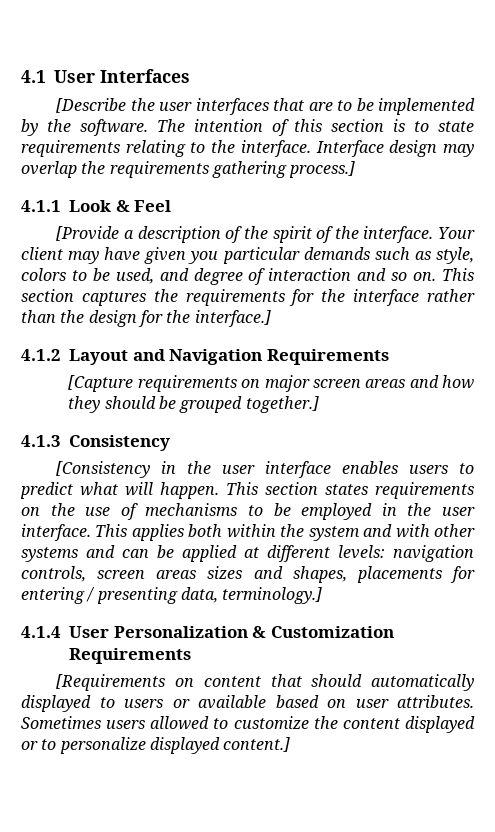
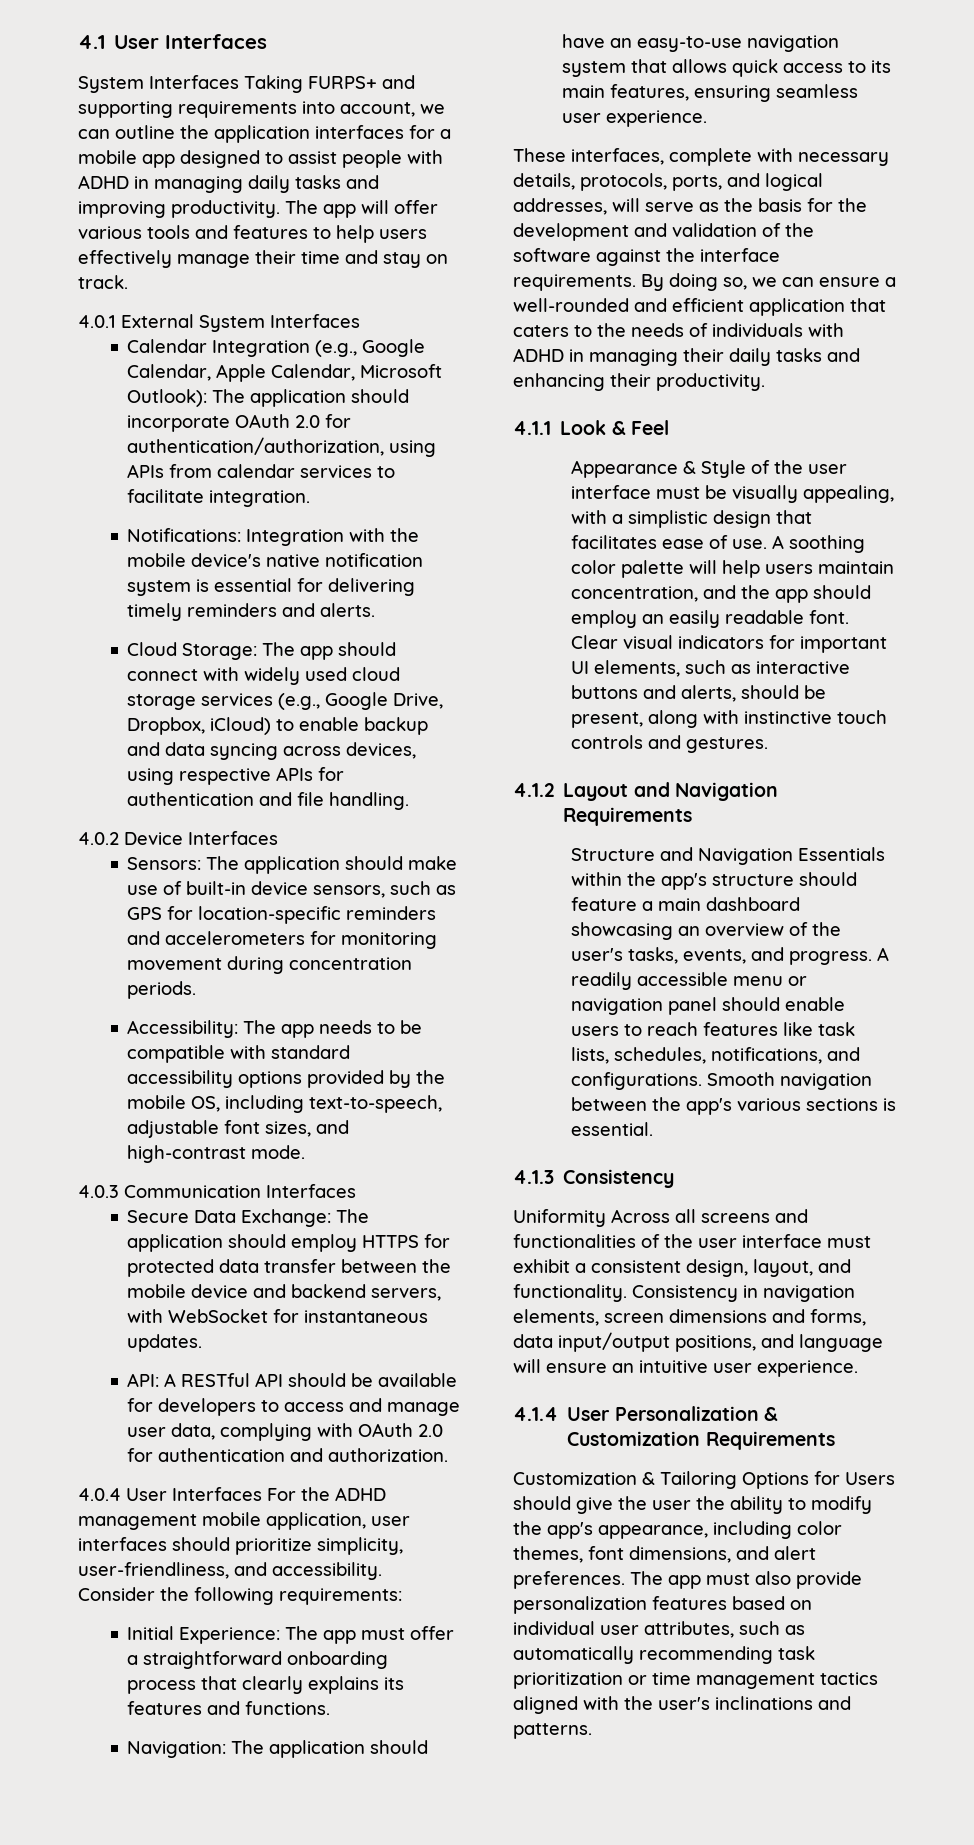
- [Describe the user interfaces that are to be implemented by the software. The intention of this section is to state requirements relating to the interface. Interface design may overlap the requirements gathering process.]
+ System Interfaces Taking FURPS+ and supporting requirements into account, we can outline the application interfaces for a mobile app designed to assist people with ADHD in managing daily tasks and improving productivity. The app will offer various tools and features to help users effectively manage their time and stay on track.
+ 4.0.1 External System Interfaces
+ Calendar Integration (e.g., Google Calendar, Apple Calendar, Microsoft Outlook): The application should incorporate OAuth 2.0 for authentication/authorization, using APIs from calendar services to facilitate integration.
+ Notifications: Integration with the mobile device's native notification system is essential for delivering timely reminders and alerts.
+ Cloud Storage: The app should connect with widely used cloud storage services (e.g., Google Drive, Dropbox, iCloud) to enable backup and data syncing across devices, using respective APIs for authentication and file handling.
+ 4.0.2 Device Interfaces
+ Sensors: The application should make use of built-in device sensors, such as GPS for location-specific reminders and accelerometers for monitoring movement during concentration periods.
+ Accessibility: The app needs to be compatible with standard accessibility options provided by the mobile OS, including text-to-speech, adjustable font sizes, and high-contrast mode.
+ 4.0.3 Communication Interfaces
+ Secure Data Exchange: The application should employ HTTPS for protected data transfer between the mobile device and backend servers, with WebSocket for instantaneous updates.
+ API: A RESTful API should be available for developers to access and manage user data, complying with OAuth 2.0 for authentication and authorization.
+ 4.0.4 User Interfaces For the ADHD management mobile application, user interfaces should prioritize simplicity, user-friendliness, and accessibility. Consider the following requirements:
+ Initial Experience: The app must offer a straightforward onboarding process that clearly explains its features and functions.
+ Navigation: The application should have an easy-to-use navigation system that allows quick access to its main features, ensuring seamless user experience.
+ These interfaces, complete with necessary details, protocols, ports, and logical addresses, will serve as the basis for the development and validation of the software against the interface requirements. By doing so, we can ensure a well-rounded and efficient application that caters to the needs of individuals with ADHD in managing their daily tasks and enhancing their productivity.
  4.1.1 Look & Feel
- [Provide a description of the spirit of the interface. Your client may have given you particular demands such as style, colors to be used, and degree of interaction and so on. This section captures the requirements for the interface rather than the design for the interface.]
+ Appearance & Style of the user interface must be visually appealing, with a simplistic design that facilitates ease of use. A soothing color palette will help users maintain concentration, and the app should employ an easily readable font. Clear visual indicators for important UI elements, such as interactive buttons and alerts, should be present, along with instinctive touch controls and gestures.
- [Capture requirements on major screen areas and how they should be grouped together.]
+ Structure and Navigation Essentials within the app's structure should feature a main dashboard showcasing an overview of the user's tasks, events, and progress. A readily accessible menu or navigation panel should enable users to reach features like task lists, schedules, notifications, and configurations. Smooth navigation between the app's various sections is essential.
  4.1.3 Consistency
- [Consistency in the user interface enables users to predict what will happen. This section states requirements on the use of mechanisms to be employed in the user interface. This applies both within the system and with other systems and can be applied at different levels: navigation controls, screen areas sizes and shapes, placements for entering / presenting data, terminology.]
+ Uniformity Across all screens and functionalities of the user interface must exhibit a consistent design, layout, and functionality. Consistency in navigation elements, screen dimensions and forms, data input/output positions, and language will ensure an intuitive user experience.
- [Requirements on content that should automatically displayed to users or available based on user attributes. Sometimes users allowed to customize the content displayed or to personalize displayed content.]
+ Customization & Tailoring Options for Users should give the user the ability to modify the app's appearance, including color themes, font dimensions, and alert preferences. The app must also provide personalization features based on individual user attributes, such as automatically recommending task prioritization or time management tactics aligned with the user's inclinations and patterns.

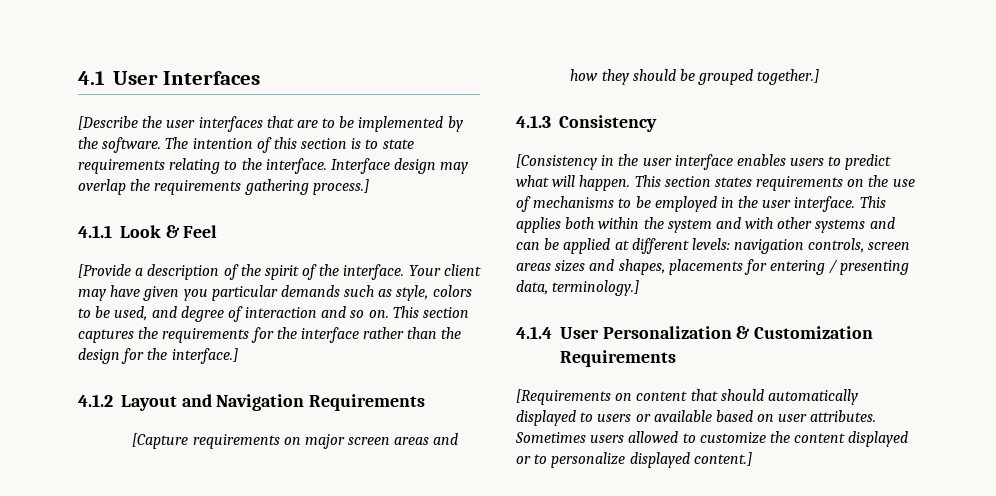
- System Interfaces Taking FURPS+ and supporting requirements into account, we can outline the application interfaces for a mobile app designed to assist people with ADHD in managing daily tasks and improving productivity. The app will offer various tools and features to help users effectively manage their time and stay on track.
- 4.0.1 External System Interfaces
- Calendar Integration (e.g., Google Calendar, Apple Calendar, Microsoft Outlook): The application should incorporate OAuth 2.0 for authentication/authorization, using APIs from calendar services to facilitate integration.
- Notifications: Integration with the mobile device's native notification system is essential for delivering timely reminders and alerts.
- Cloud Storage: The app should connect with widely used cloud storage services (e.g., Google Drive, Dropbox, iCloud) to enable backup and data syncing across devices, using respective APIs for authentication and file handling.
- 4.0.2 Device Interfaces
- Sensors: The application should make use of built-in device sensors, such as GPS for location-specific reminders and accelerometers for monitoring movement during concentration periods.
- Accessibility: The app needs to be compatible with standard accessibility options provided by the mobile OS, including text-to-speech, adjustable font sizes, and high-contrast mode.
- 4.0.3 Communication Interfaces
- Secure Data Exchange: The application should employ HTTPS for protected data transfer between the mobile device and backend servers, with WebSocket for instantaneous updates.
- API: A RESTful API should be available for developers to access and manage user data, complying with OAuth 2.0 for authentication and authorization.
- 4.0.4 User Interfaces For the ADHD management mobile application, user interfaces should prioritize simplicity, user-friendliness, and accessibility. Consider the following requirements:
- Initial Experience: The app must offer a straightforward onboarding process that clearly explains its features and functions.
- Navigation: The application should have an easy-to-use navigation system that allows quick access to its main features, ensuring seamless user experience.
- These interfaces, complete with necessary details, protocols, ports, and logical addresses, will serve as the basis for the development and validation of the software against the interface requirements. By doing so, we can ensure a well-rounded and efficient application that caters to the needs of individuals with ADHD in managing their daily tasks and enhancing their productivity.
+ [Describe the user interfaces that are to be implemented by the software. The intention of this section is to state requirements relating to the interface. Interface design may overlap the requirements gathering process.]
  4.1.1 Look & Feel
- Appearance & Style of the user interface must be visually appealing, with a simplistic design that facilitates ease of use. A soothing color palette will help users maintain concentration, and the app should employ an easily readable font. Clear visual indicators for important UI elements, such as interactive buttons and alerts, should be present, along with instinctive touch controls and gestures.
+ [Provide a description of the spirit of the interface. Your client may have given you particular demands such as style, colors to be used, and degree of interaction and so on. This section captures the requirements for the interface rather than the design for the interface.]
- Structure and Navigation Essentials within the app's structure should feature a main dashboard showcasing an overview of the user's tasks, events, and progress. A readily accessible menu or navigation panel should enable users to reach features like task lists, schedules, notifications, and configurations. Smooth navigation between the app's various sections is essential.
+ [Capture requirements on major screen areas and how they should be grouped together.]
  4.1.3 Consistency
- Uniformity Across all screens and functionalities of the user interface must exhibit a consistent design, layout, and functionality. Consistency in navigation elements, screen dimensions and forms, data input/output positions, and language will ensure an intuitive user experience.
+ [Consistency in the user interface enables users to predict what will happen. This section states requirements on the use of mechanisms to be employed in the user interface. This applies both within the system and with other systems and can be applied at different levels: navigation controls, screen areas sizes and shapes, placements for entering / presenting data, terminology.]
- Customization & Tailoring Options for Users should give the user the ability to modify the app's appearance, including color themes, font dimensions, and alert preferences. The app must also provide personalization features based on individual user attributes, such as automatically recommending task prioritization or time management tactics aligned with the user's inclinations and patterns.
+ [Requirements on content that should automatically displayed to users or available based on user attributes. Sometimes users allowed to customize the content displayed or to personalize displayed content.]

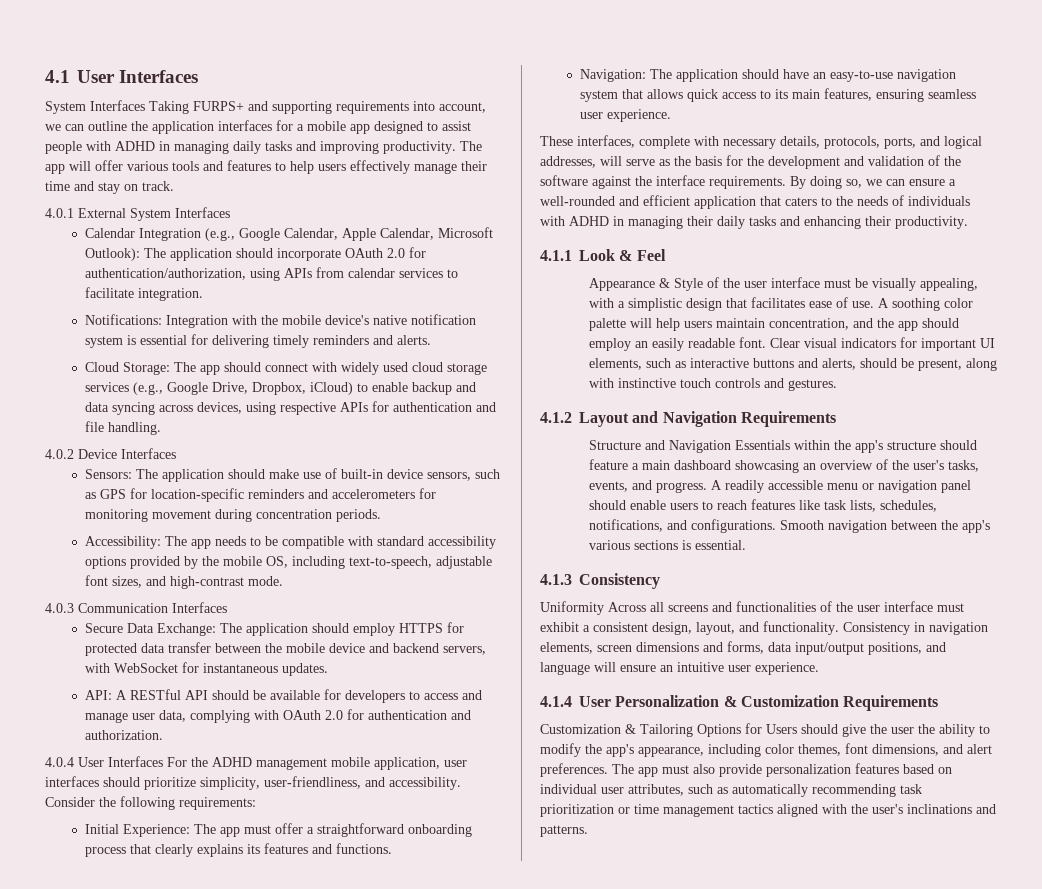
- [Describe the user interfaces that are to be implemented by the software. The intention of this section is to state requirements relating to the interface. Interface design may overlap the requirements gathering process.]
+ System Interfaces Taking FURPS+ and supporting requirements into account, we can outline the application interfaces for a mobile app designed to assist people with ADHD in managing daily tasks and improving productivity. The app will offer various tools and features to help users effectively manage their time and stay on track.
+ 4.0.1 External System Interfaces
+ Calendar Integration (e.g., Google Calendar, Apple Calendar, Microsoft Outlook): The application should incorporate OAuth 2.0 for authentication/authorization, using APIs from calendar services to facilitate integration.
+ Notifications: Integration with the mobile device's native notification system is essential for delivering timely reminders and alerts.
+ Cloud Storage: The app should connect with widely used cloud storage services (e.g., Google Drive, Dropbox, iCloud) to enable backup and data syncing across devices, using respective APIs for authentication and file handling.
+ 4.0.2 Device Interfaces
+ Sensors: The application should make use of built-in device sensors, such as GPS for location-specific reminders and accelerometers for monitoring movement during concentration periods.
+ Accessibility: The app needs to be compatible with standard accessibility options provided by the mobile OS, including text-to-speech, adjustable font sizes, and high-contrast mode.
+ 4.0.3 Communication Interfaces
+ Secure Data Exchange: The application should employ HTTPS for protected data transfer between the mobile device and backend servers, with WebSocket for instantaneous updates.
+ API: A RESTful API should be available for developers to access and manage user data, complying with OAuth 2.0 for authentication and authorization.
+ 4.0.4 User Interfaces For the ADHD management mobile application, user interfaces should prioritize simplicity, user-friendliness, and accessibility. Consider the following requirements:
+ Initial Experience: The app must offer a straightforward onboarding process that clearly explains its features and functions.
+ Navigation: The application should have an easy-to-use navigation system that allows quick access to its main features, ensuring seamless user experience.
+ These interfaces, complete with necessary details, protocols, ports, and logical addresses, will serve as the basis for the development and validation of the software against the interface requirements. By doing so, we can ensure a well-rounded and efficient application that caters to the needs of individuals with ADHD in managing their daily tasks and enhancing their productivity.
  4.1.1 Look & Feel
- [Provide a description of the spirit of the interface. Your client may have given you particular demands such as style, colors to be used, and degree of interaction and so on. This section captures the requirements for the interface rather than the design for the interface.]
+ Appearance & Style of the user interface must be visually appealing, with a simplistic design that facilitates ease of use. A soothing color palette will help users maintain concentration, and the app should employ an easily readable font. Clear visual indicators for important UI elements, such as interactive buttons and alerts, should be present, along with instinctive touch controls and gestures.
- [Capture requirements on major screen areas and how they should be grouped together.]
+ Structure and Navigation Essentials within the app's structure should feature a main dashboard showcasing an overview of the user's tasks, events, and progress. A readily accessible menu or navigation panel should enable users to reach features like task lists, schedules, notifications, and configurations. Smooth navigation between the app's various sections is essential.
  4.1.3 Consistency
- [Consistency in the user interface enables users to predict what will happen. This section states requirements on the use of mechanisms to be employed in the user interface. This applies both within the system and with other systems and can be applied at different levels: navigation controls, screen areas sizes and shapes, placements for entering / presenting data, terminology.]
+ Uniformity Across all screens and functionalities of the user interface must exhibit a consistent design, layout, and functionality. Consistency in navigation elements, screen dimensions and forms, data input/output positions, and language will ensure an intuitive user experience.
- [Requirements on content that should automatically displayed to users or available based on user attributes. Sometimes users allowed to customize the content displayed or to personalize displayed content.]
+ Customization & Tailoring Options for Users should give the user the ability to modify the app's appearance, including color themes, font dimensions, and alert preferences. The app must also provide personalization features based on individual user attributes, such as automatically recommending task prioritization or time management tactics aligned with the user's inclinations and patterns.

